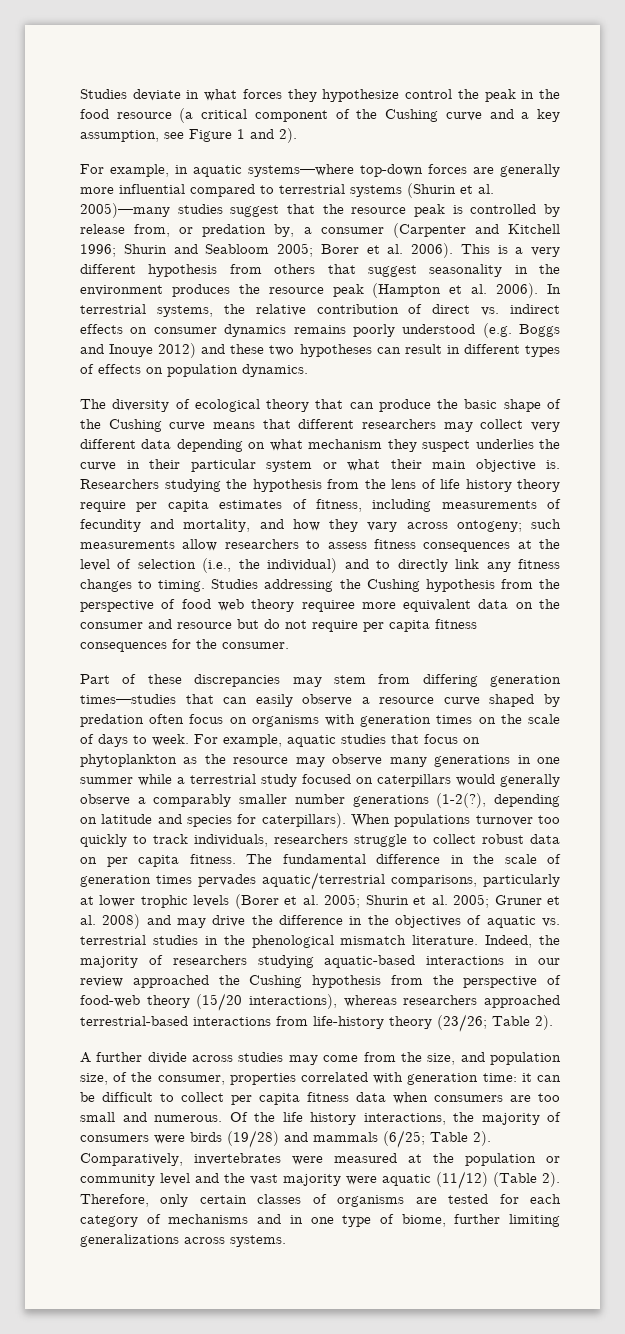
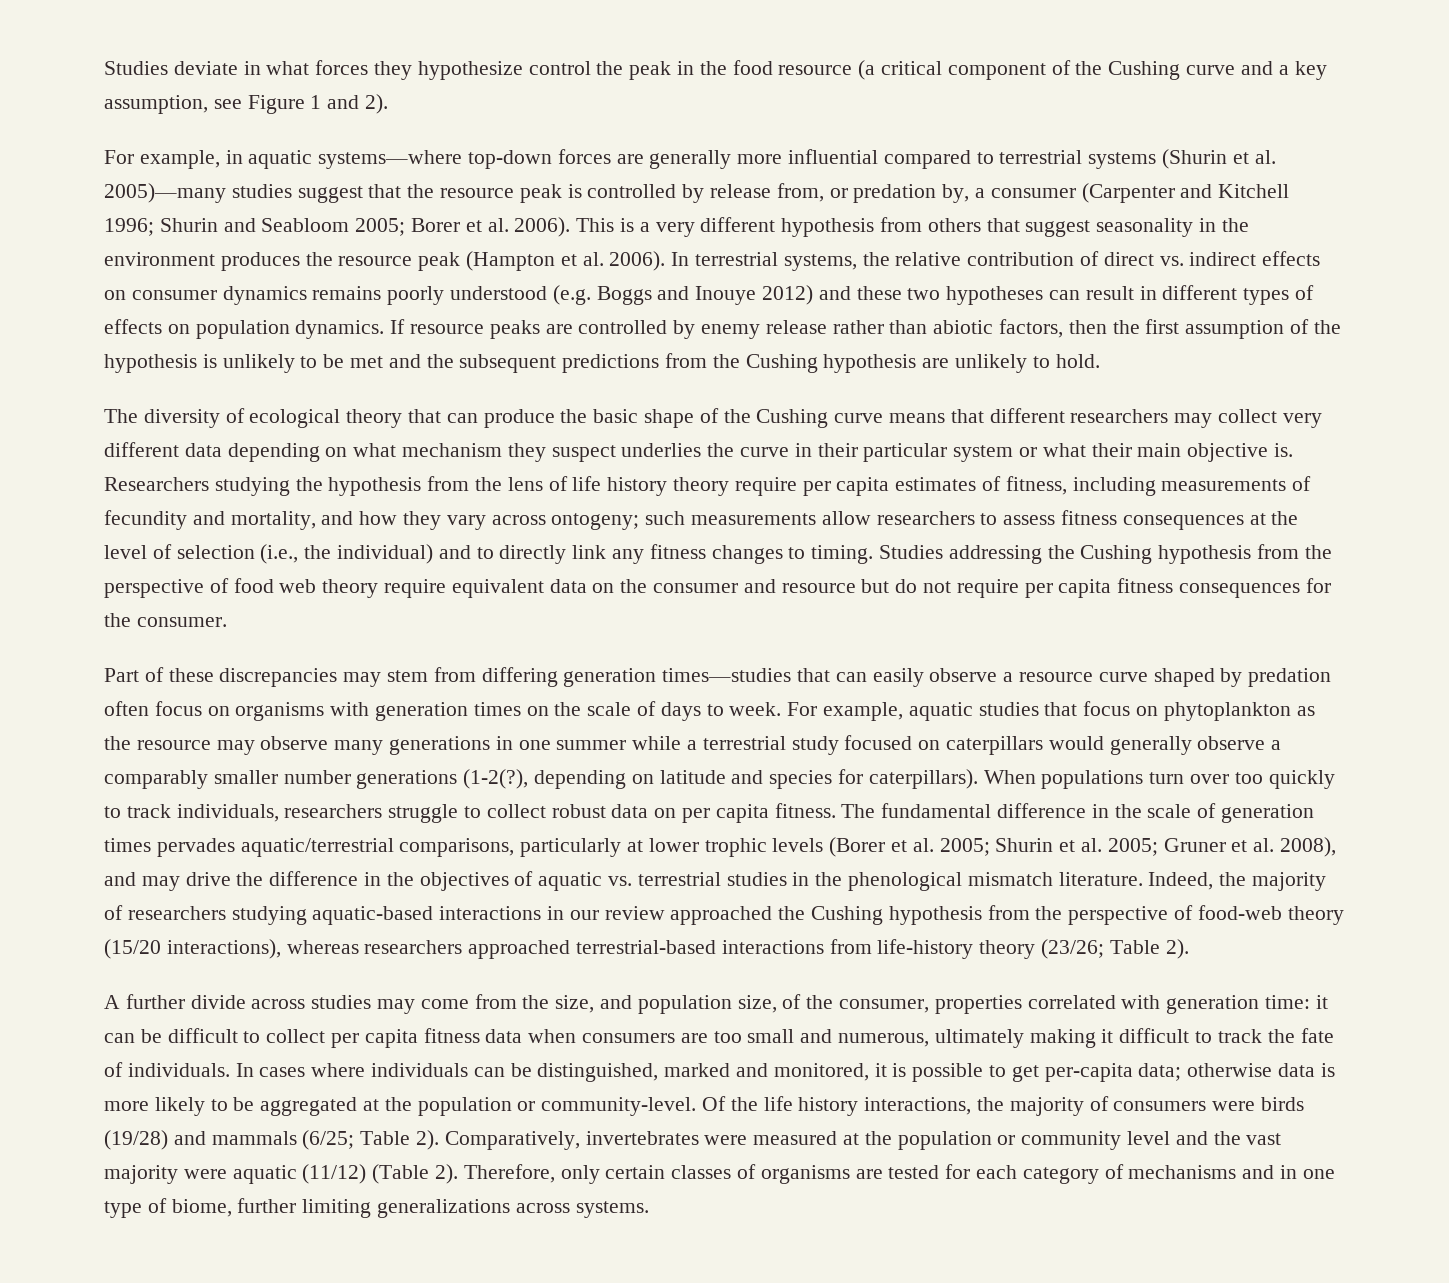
+ If resource peaks are controlled by enemy release rather than abiotic factors, then the first assumption of the hypothesis is unlikely to be met and the subsequent predictions from the Cushing hypothesis are unlikely to hold.
- Studies addressing the Cushing hypothesis from the perspective of food web theory requiree more equivalent data on the consumer and resource but do not require per capita fitness consequences for the consumer.
+ Studies addressing the Cushing hypothesis from the perspective of food web theory require equivalent data on the consumer and resource but do not require per capita fitness consequences for the consumer.
- When populations turnover too quickly to track individuals, researchers struggle to collect robust data on per capita fitness.
+ When populations turn over too quickly to track individuals, researchers struggle to collect robust data on per capita fitness.
- The fundamental difference in the scale of generation times pervades aquatic/terrestrial comparisons, particularly at lower trophic levels (Borer et al. 2005; Shurin et al. 2005; Gruner et al. 2008) and may drive the difference in the objectives of aquatic vs. terrestrial studies in the phenological mismatch literature.
+ The fundamental difference in the scale of generation times pervades aquatic/terrestrial comparisons, particularly at lower trophic levels (Borer et al. 2005; Shurin et al. 2005; Gruner et al. 2008), and may drive the difference in the objectives of aquatic vs. terrestrial studies in the phenological mismatch literature.
- A further divide across studies may come from the size, and population size, of the consumer, properties correlated with generation time: it can be difficult to collect per capita fitness data when consumers are too small and numerous.
+ A further divide across studies may come from the size, and population size, of the consumer, properties correlated with generation time: it can be difficult to collect per capita fitness data when consumers are too small and numerous, ultimately making it difficult to track the fate of individuals. In cases where individuals can be distinguished, marked and monitored, it is possible to get per-capita data; otherwise data is more likely to be aggregated at the population or community-level.

